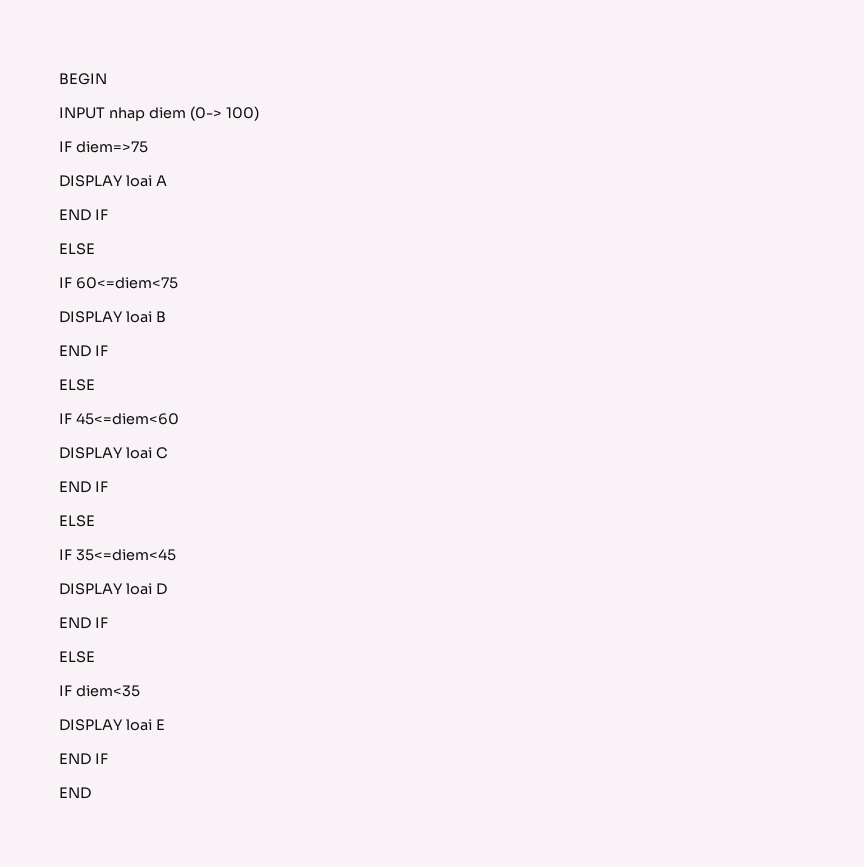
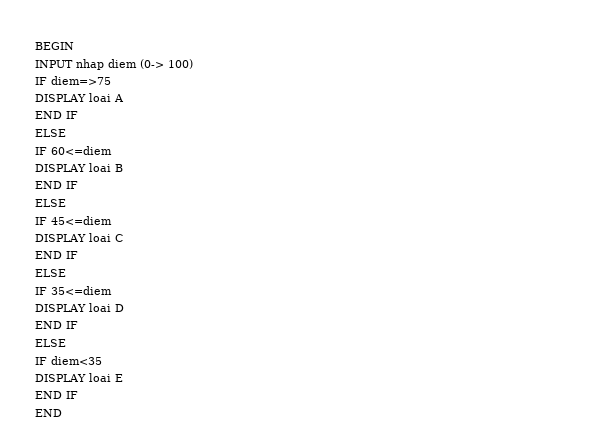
- IF 60<=diem<75
+ IF 60<=diem
- IF 45<=diem<60
+ IF 45<=diem
- IF 35<=diem<45
+ IF 35<=diem

